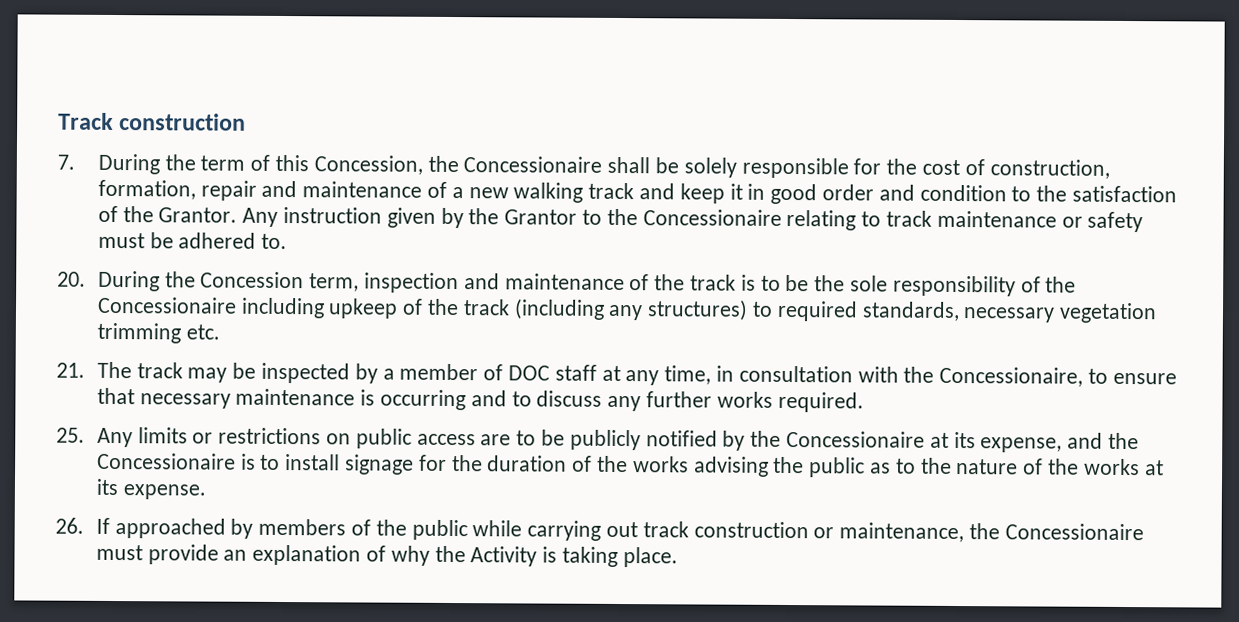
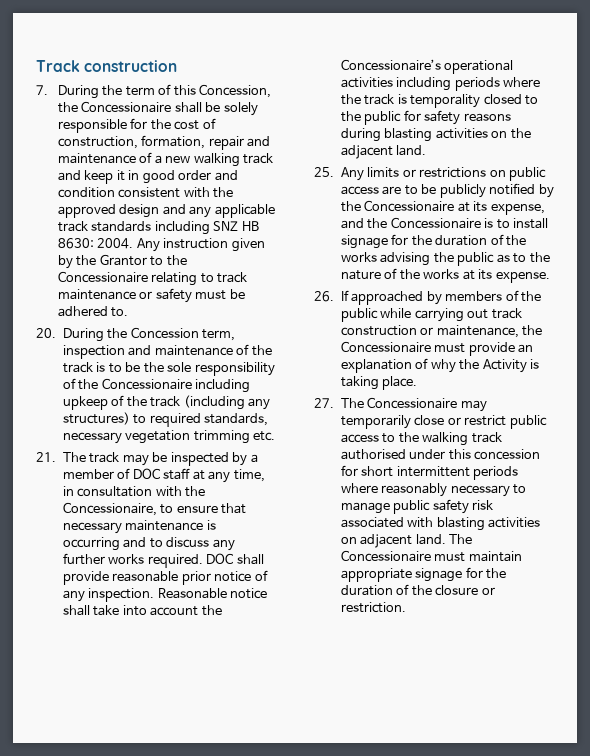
- 7. During the term of this Concession, the Concessionaire shall be solely responsible for the cost of construction, formation, repair and maintenance of a new walking track and keep it in good order and condition to the satisfaction of the Grantor.
+ 7. During the term of this Concession, the Concessionaire shall be solely responsible for the cost of construction, formation, repair and maintenance of a new walking track and keep it in good order and condition consistent with the approved design and any applicable track standards including SNZ HB 8630: 2004.
+ DOC shall provide reasonable prior notice of any inspection. Reasonable notice shall take into account the Concessionaire’s operational activities including periods where the track is temporality closed to the public for safety reasons during blasting activities on the adjacent land.
+ 27. The Concessionaire may temporarily close or restrict public access to the walking track authorised under this concession for short intermittent periods where reasonably necessary to manage public safety risk associated with blasting activities on adjacent land. The Concessionaire must maintain appropriate signage for the duration of the closure or restriction.

